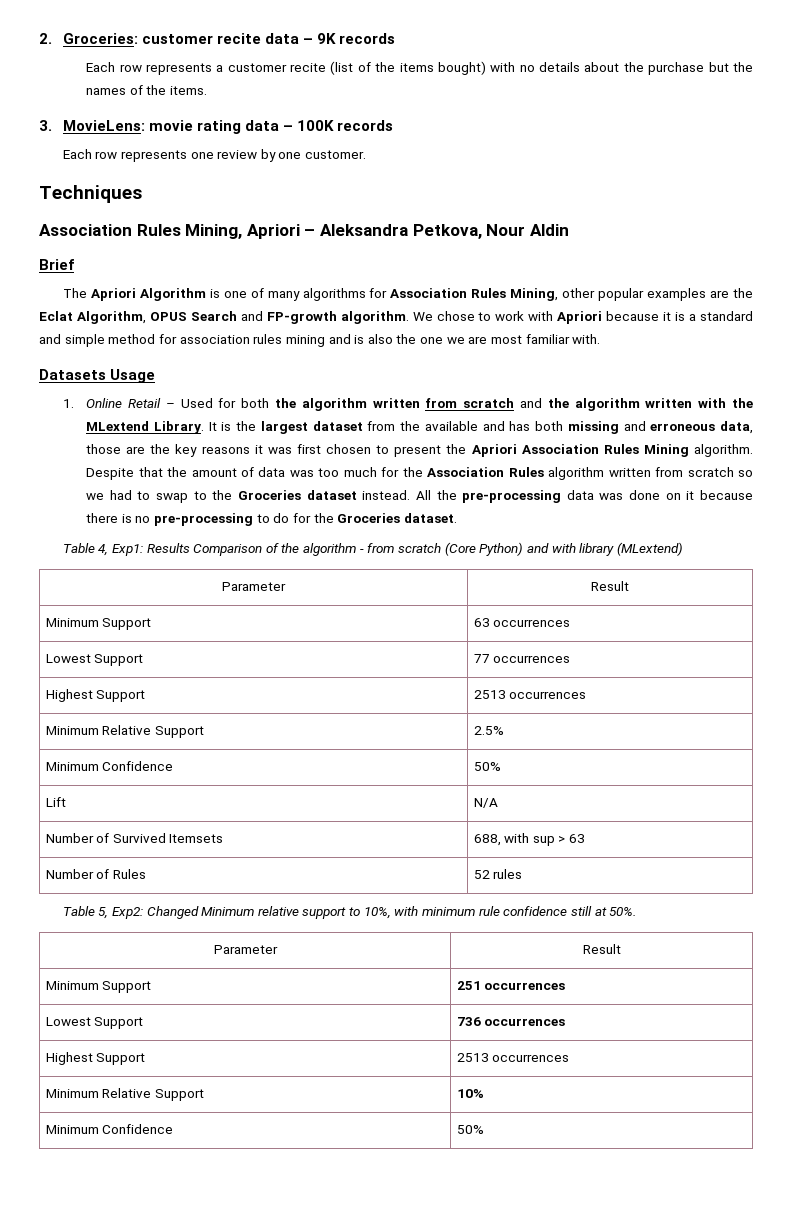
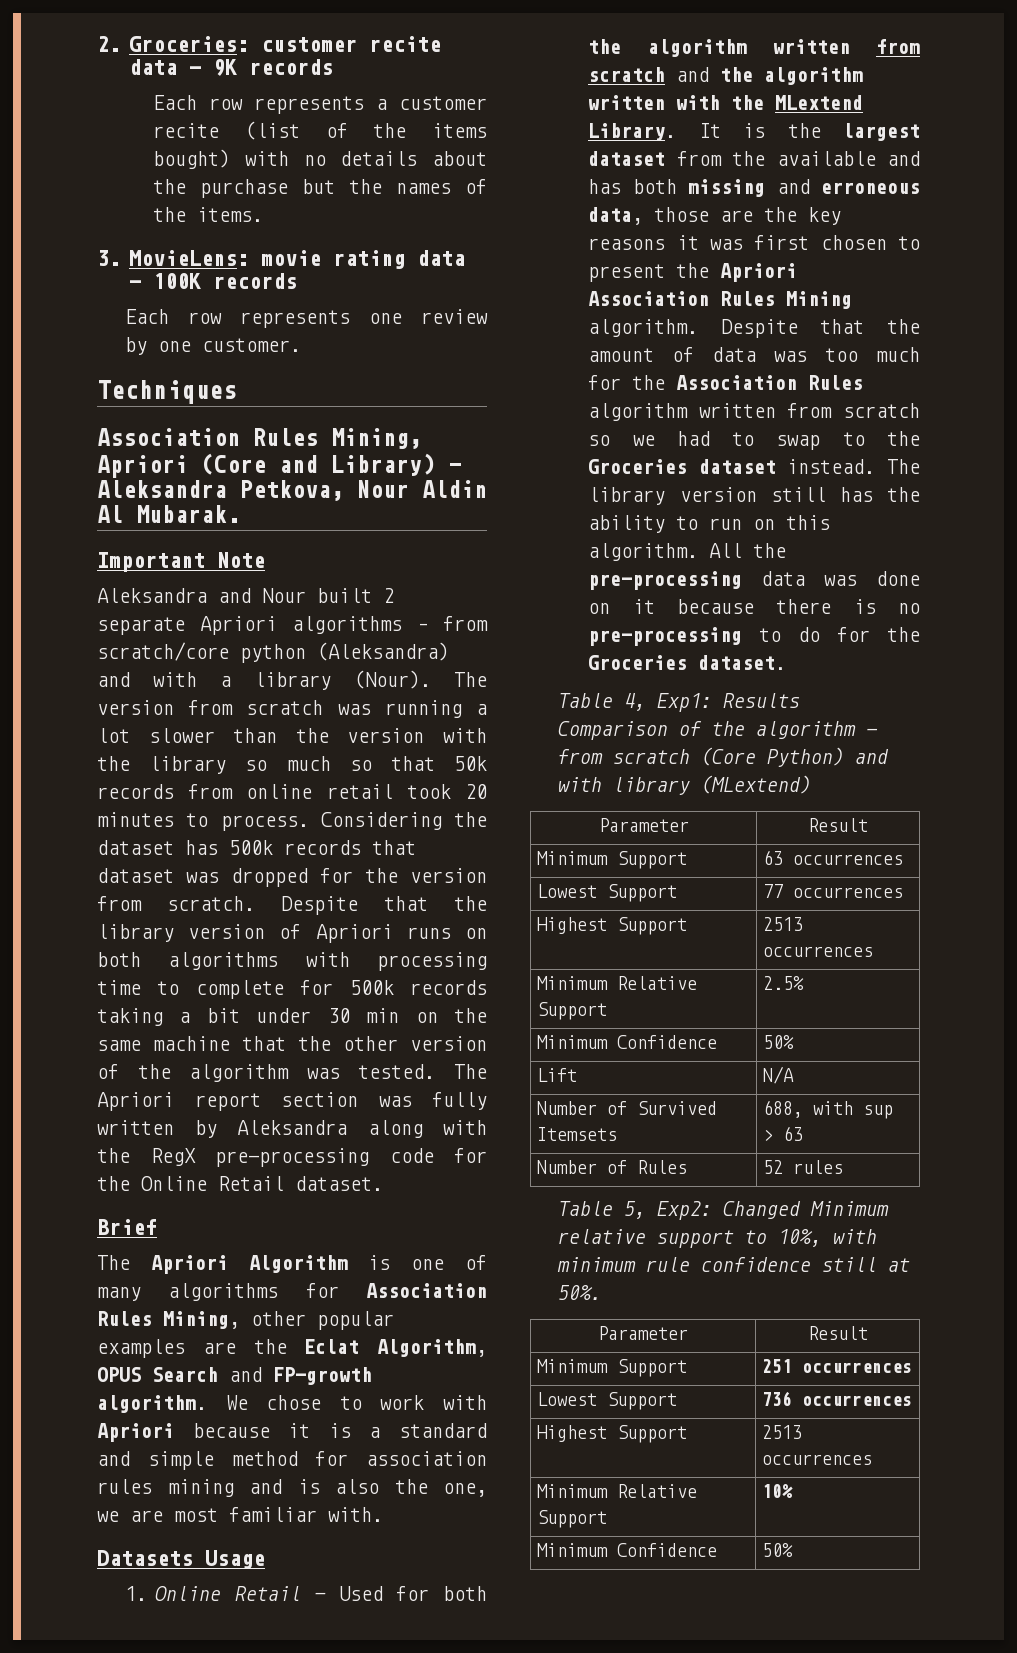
- Association Rules Mining, Apriori – Aleksandra Petkova, Nour Aldin
+ Association Rules Mining, Apriori (Core and Library) – Aleksandra Petkova, Nour Aldin Al Mubarak.
+ Important Note
+ Aleksandra and Nour built 2 separate Apriori algorithms – from scratch/core python (Aleksandra) and with a library (Nour). The version from scratch was running a lot slower than the version with the library so much so that 50k records from online retail took 20 minutes to process. Considering the dataset has 500k records that dataset was dropped for the version from scratch. Despite that the library version of Apriori runs on both algorithms with processing time to complete for 500k records taking a bit under 30 min on the same machine that the other version of the algorithm was tested. The Apriori report section was fully written by Aleksandra along with the RegX pre-processing code for the Online Retail dataset.
- We chose to work with Apriori because it is a standard and simple method for association rules mining and is also the one we are most familiar with.
+ We chose to work with Apriori because it is a standard and simple method for association rules mining and is also the one, we are most familiar with.
+ The library version still has the ability to run on this algorithm.

